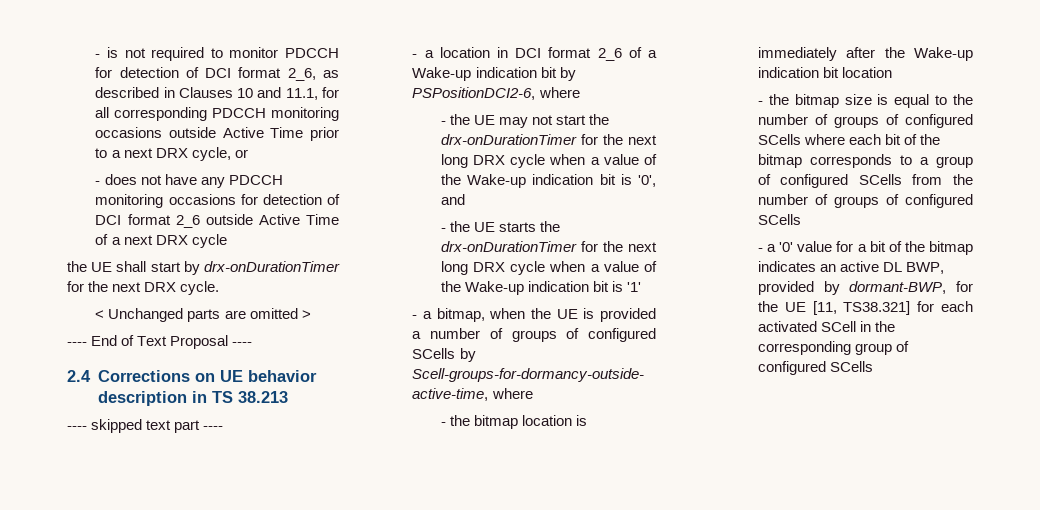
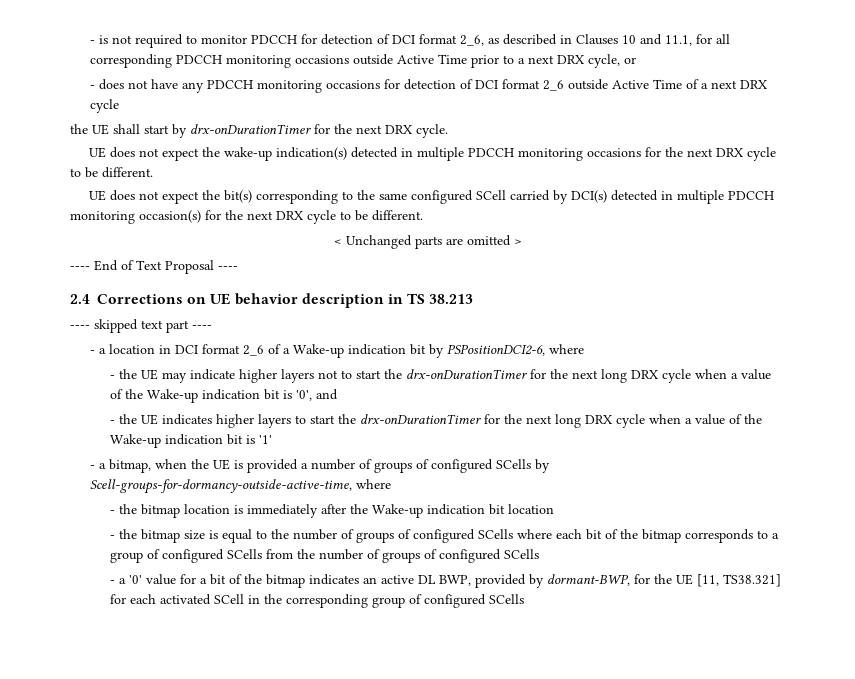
+ UE does not expect the wake-up indication(s) detected in multiple PDCCH monitoring occasions for the next DRX cycle to be different.
+ UE does not expect the bit(s) corresponding to the same configured SCell carried by DCI(s) detected in multiple PDCCH monitoring occasion(s) for the next DRX cycle to be different.
- - the UE may not start the drx-onDurationTimer for the next long DRX cycle when a value of the Wake-up indication bit is '0', and
+ - the UE may indicate higher layers not to start the drx-onDurationTimer for the next long DRX cycle when a value of the Wake-up indication bit is '0', and
- - the UE starts the drx-onDurationTimer for the next long DRX cycle when a value of the Wake-up indication bit is '1'
+ - the UE indicates higher layers to start the drx-onDurationTimer for the next long DRX cycle when a value of the Wake-up indication bit is '1'

